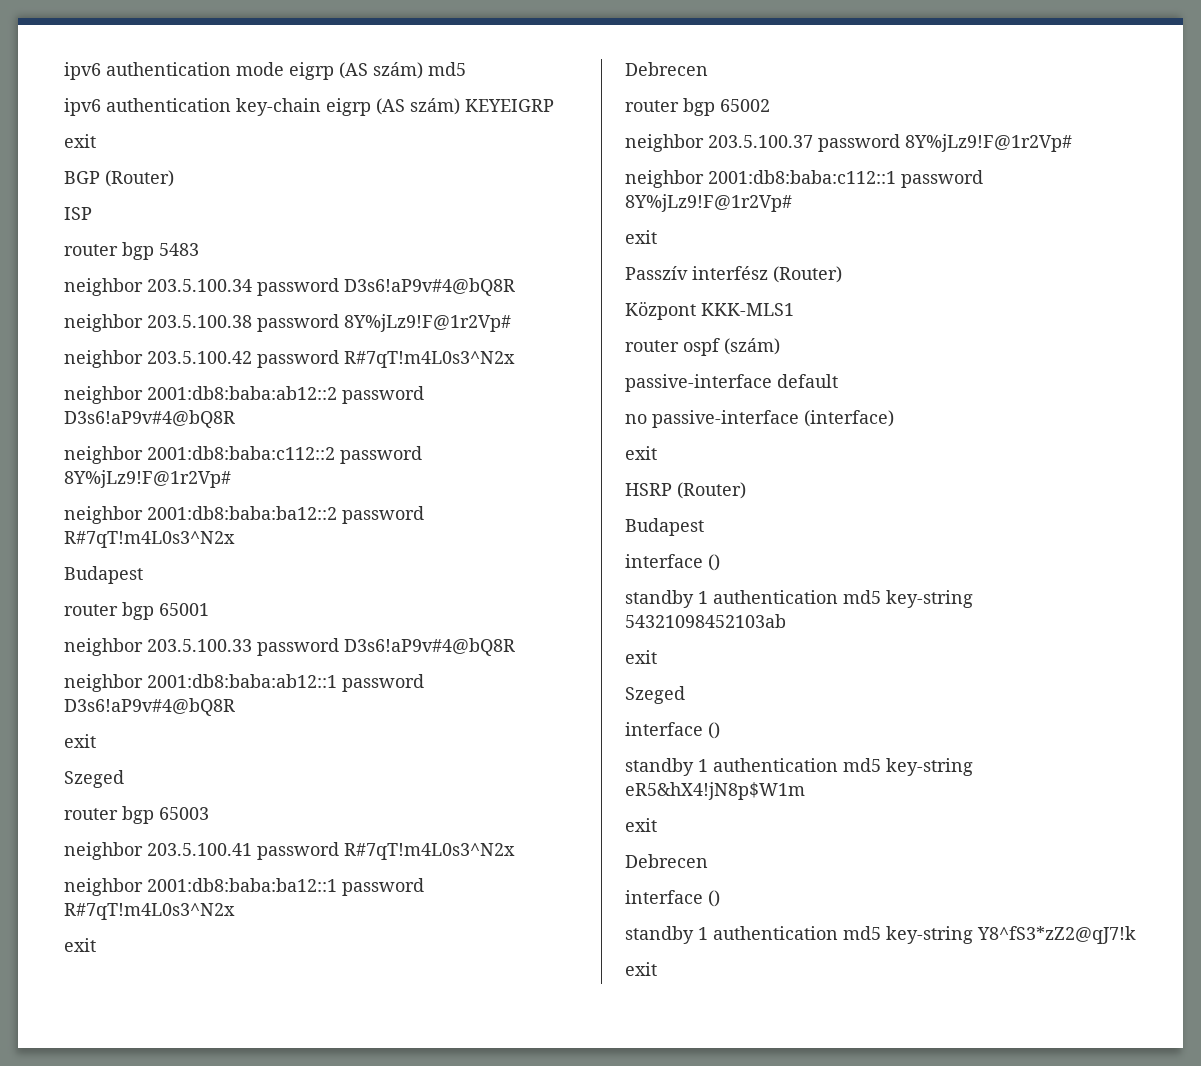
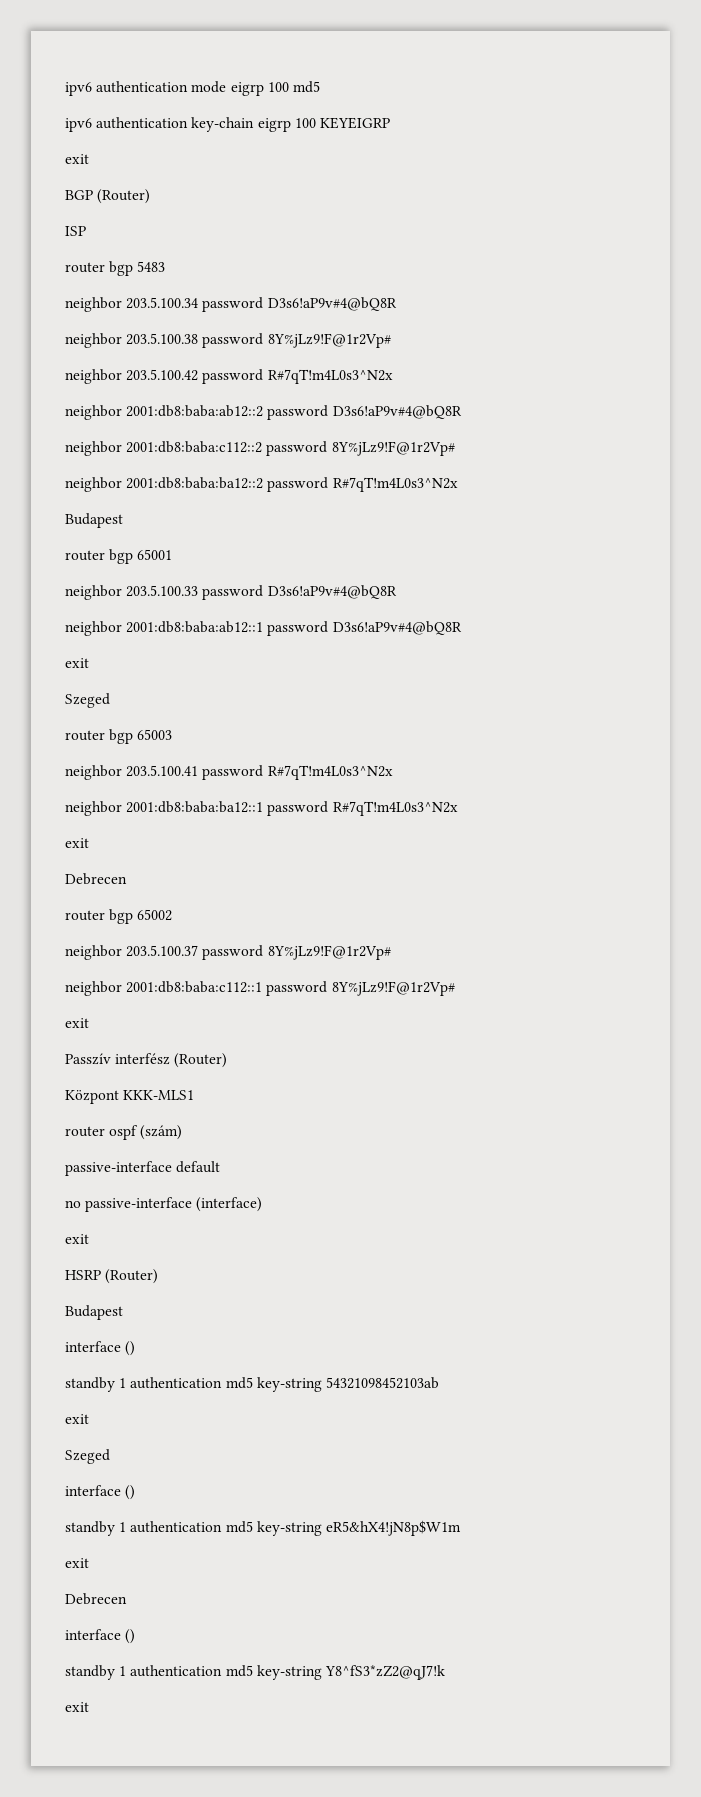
- ipv6 authentication mode eigrp (AS szám) md5
+ ipv6 authentication mode eigrp 100 md5
- ipv6 authentication key-chain eigrp (AS szám) KEYEIGRP
+ ipv6 authentication key-chain eigrp 100 KEYEIGRP

